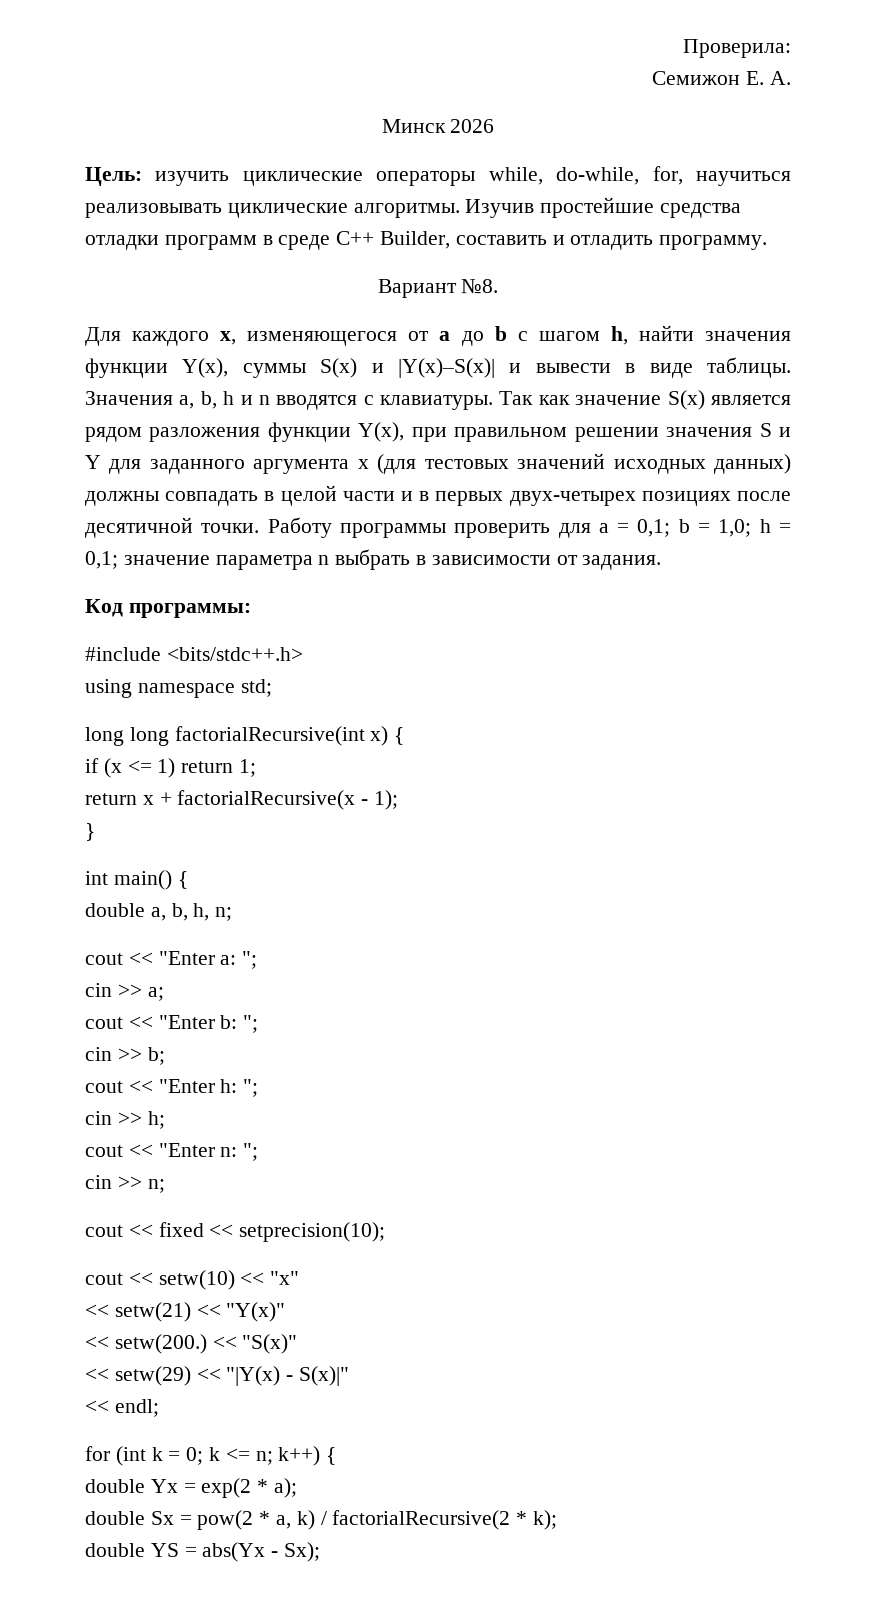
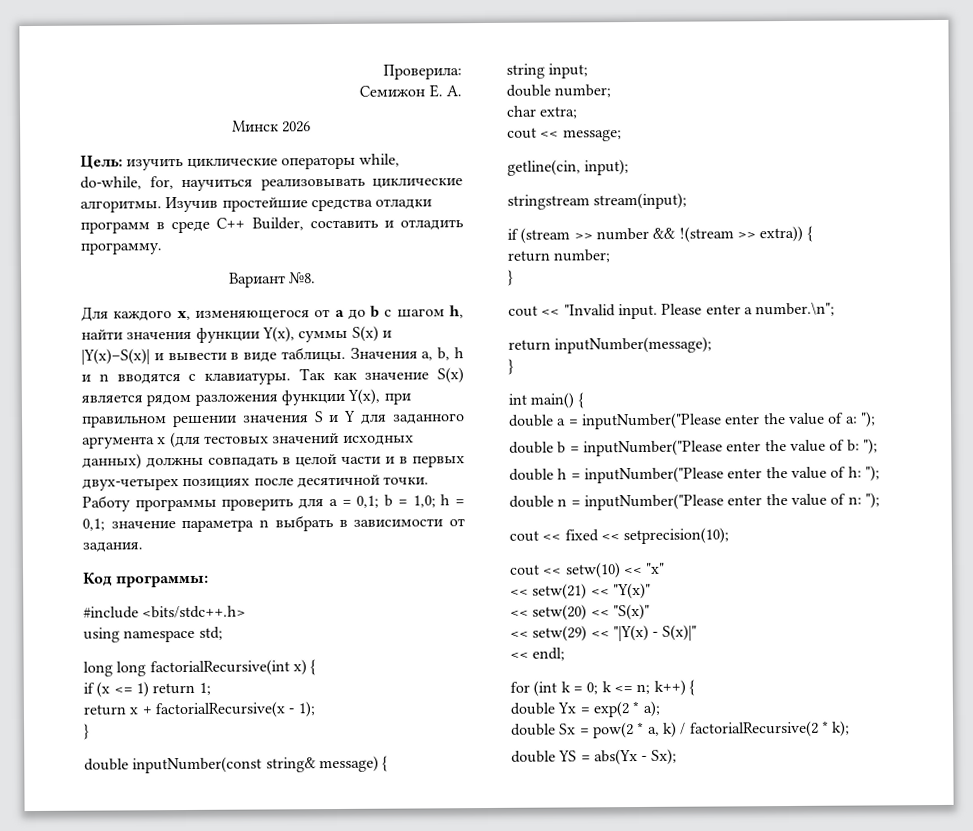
+ double inputNumber(const string& message) {
+ string input;
+ double number;
+ char extra;
+ cout << message;
+ getline(cin, input);
+ stringstream stream(input);
+ if (stream >> number && !(stream >> extra)) {
+ return number;
+ }
+ cout << "Invalid input. Please enter a number.\n";
+ return inputNumber(message);
+ }
  int main() {
- double a, b, h, n;
- cout << "Enter a: ";
- cin >> a;
- cout << "Enter b: ";
- cin >> b;
- cout << "Enter h: ";
- cin >> h;
- cout << "Enter n: ";
- cin >> n;
+ double a = inputNumber("Please enter the value of a: ");
+ double b = inputNumber("Please enter the value of b: ");
+ double h = inputNumber("Please enter the value of h: ");
+ double n = inputNumber("Please enter the value of n: ");
- << setw(200.) << "S(x)"
+ << setw(20) << "S(x)"

